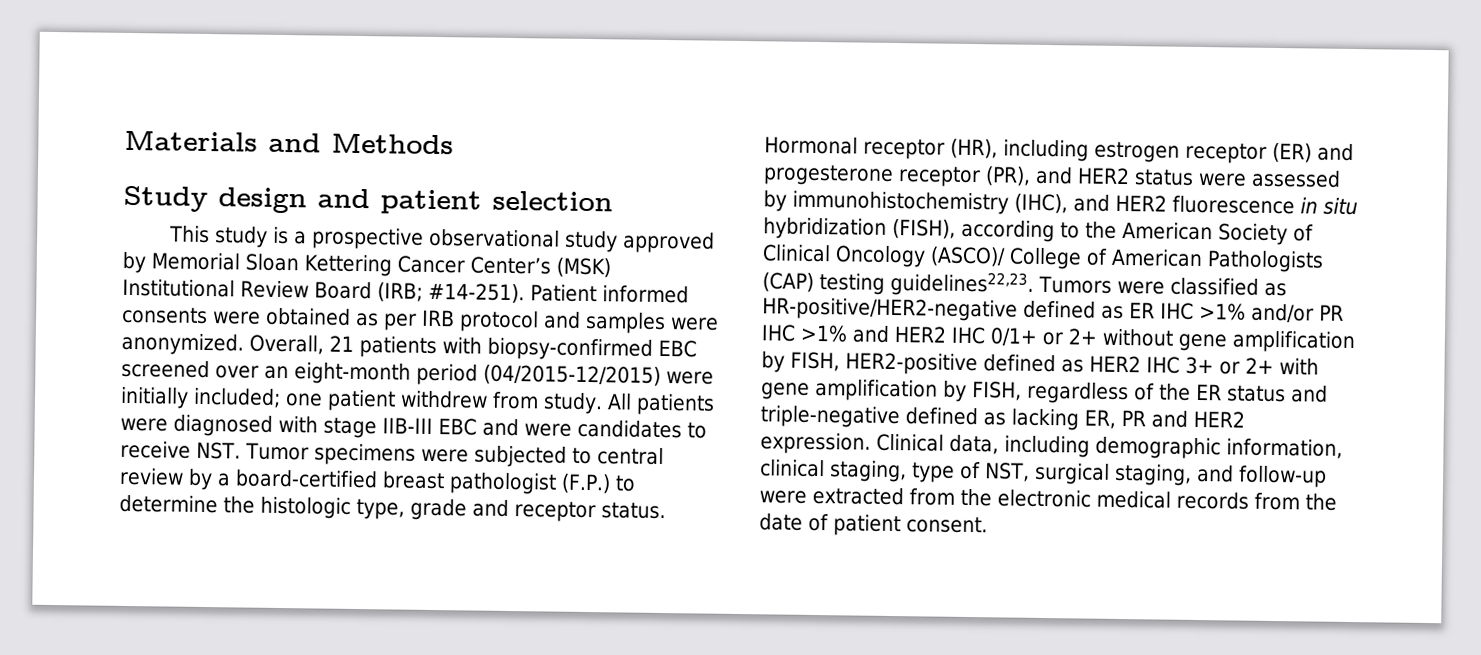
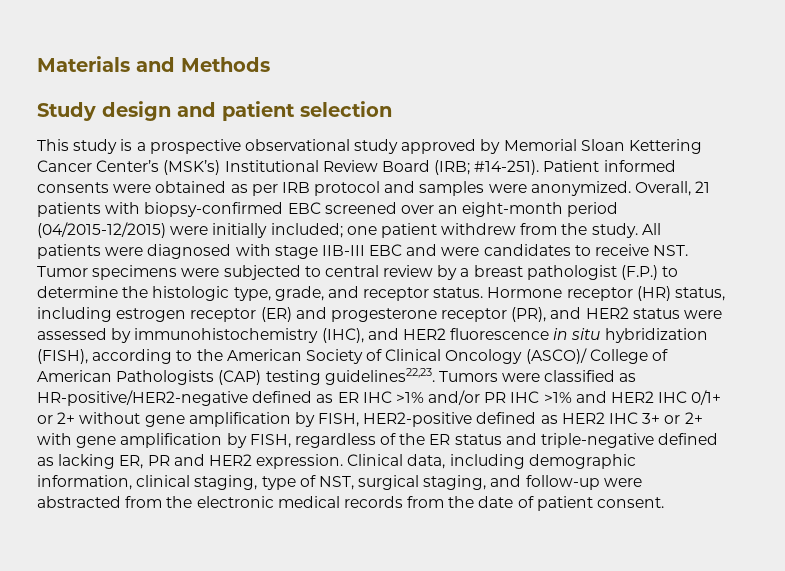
- This study is a prospective observational study approved by Memorial Sloan Kettering Cancer Center’s (MSK) Institutional Review Board (IRB; #14-251).
+ This study is a prospective observational study approved by Memorial Sloan Kettering Cancer Center’s (MSK’s) Institutional Review Board (IRB; #14-251).
- Overall, 21 patients with biopsy-confirmed EBC screened over an eight-month period (04/2015-12/2015) were initially included; one patient withdrew from study.
+ Overall, 21 patients with biopsy-confirmed EBC screened over an eight-month period (04/2015-12/2015) were initially included; one patient withdrew from the study.
- All patients were diagnosed with stage IIB-III EBC and were candidates to receive NST. Tumor specimens were subjected to central review by a board-certified breast pathologist (F.P.) to determine the histologic type, grade and receptor status.
+ All patients were diagnosed with stage IIB-III EBC and were candidates to receive NST. Tumor specimens were subjected to central review by a breast pathologist (F.P.) to determine the histologic type, grade, and receptor status.
- Hormonal receptor (HR), including estrogen receptor (ER) and progesterone receptor (PR), and HER2 status were assessed by immunohistochemistry (IHC), and HER2 fluorescence in situ hybridization (FISH), according to the American Society of Clinical Oncology (ASCO)/ College of American Pathologists (CAP) testing guidelines22,23.
+ Hormone receptor (HR) status, including estrogen receptor (ER) and progesterone receptor (PR), and HER2 status were assessed by immunohistochemistry (IHC), and HER2 fluorescence in situ hybridization (FISH), according to the American Society of Clinical Oncology (ASCO)/ College of American Pathologists (CAP) testing guidelines22,23.
- Clinical data, including demographic information, clinical staging, type of NST, surgical staging, and follow-up were extracted from the electronic medical records from the date of patient consent.
+ Clinical data, including demographic information, clinical staging, type of NST, surgical staging, and follow-up were abstracted from the electronic medical records from the date of patient consent.

